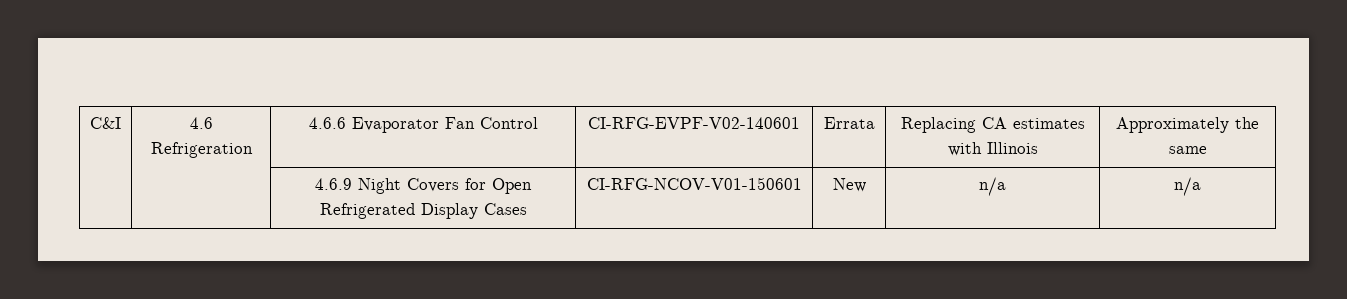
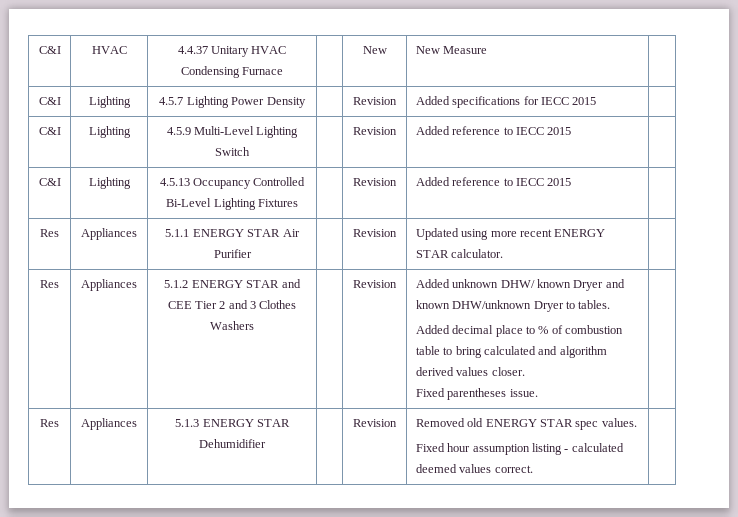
- C&I | 4.6 Refrigeration | 4.6.6 Evaporator Fan Control | CI-RFG-EVPF-V02-140601 | Errata | Replacing CA estimates with Illinois | Approximately the same
- | | 4.6.9 Night Covers for Open Refrigerated Display Cases | CI-RFG-NCOV-V01-150601 | New | n/a | n/a
+ C&I | HVAC | 4.4.37 Unitary HVAC Condensing Furnace | | New | New Measure |
+ C&I | Lighting | 4.5.7 Lighting Power Density | | Revision | Added specifications for IECC 2015 |
+ C&I | Lighting | 4.5.9 Multi-Level Lighting Switch | | Revision | Added reference to IECC 2015 |
+ C&I | Lighting | 4.5.13 Occupancy Controlled Bi-Level Lighting Fixtures | | Revision | Added reference to IECC 2015 |
+ Res | Appliances | 5.1.1 ENERGY STAR Air Purifier | | Revision | Updated using more recent ENERGY STAR calculator. |
+ Res | Appliances | 5.1.2 ENERGY STAR and CEE Tier 2 and 3 Clothes Washers | | Revision | Added unknown DHW/ known Dryer and known DHW/unknown Dryer to tables.
+ Added decimal place to % of combustion table to bring calculated and algorithm derived values closer.
+ Fixed parentheses issue. |
+ Res | Appliances | 5.1.3 ENERGY STAR Dehumidifier | | Revision | Removed old ENERGY STAR spec values.
+ Fixed hour assumption listing - calculated deemed values correct. |

